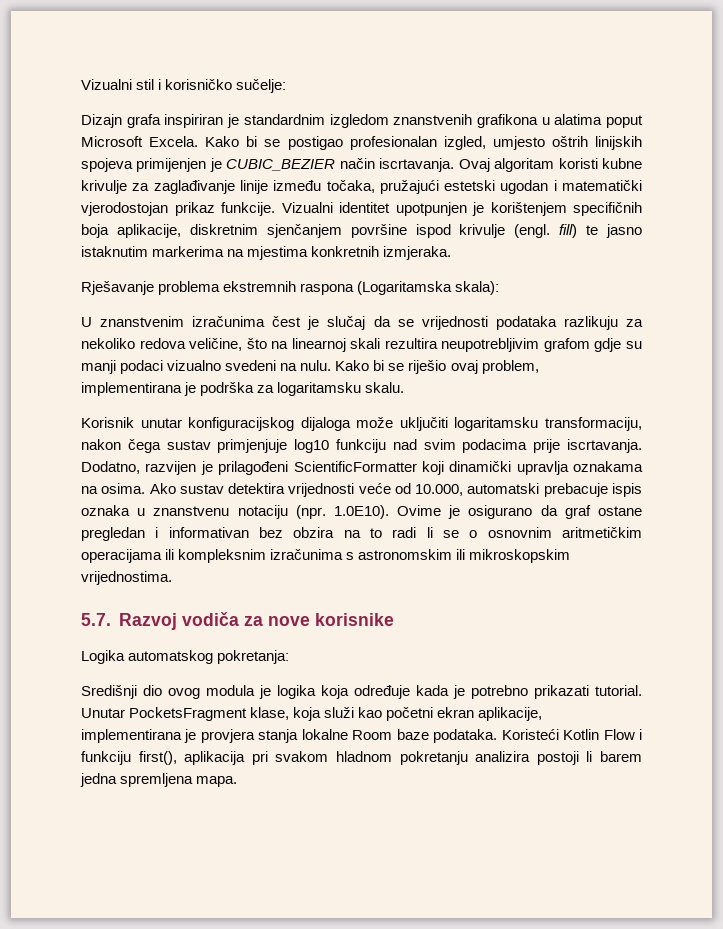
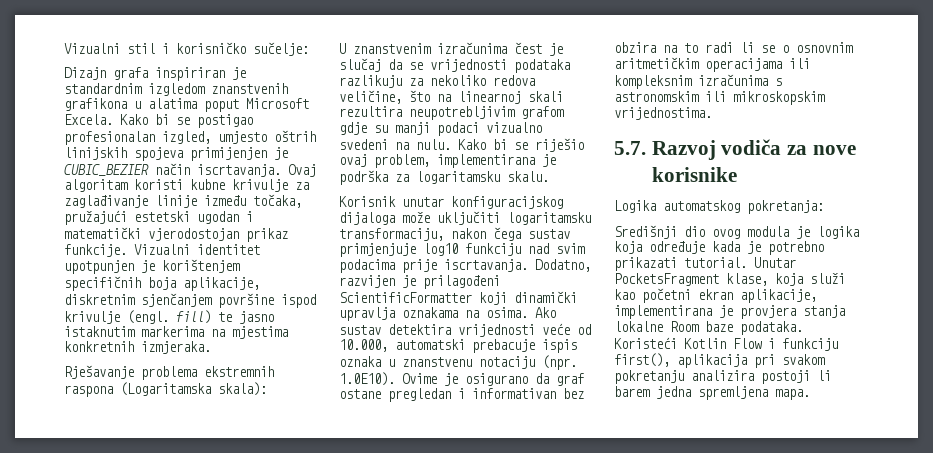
- Koristeći Kotlin Flow i funkciju first(), aplikacija pri svakom hladnom pokretanju analizira postoji li barem jedna spremljena mapa.
+ Koristeći Kotlin Flow i funkciju first(), aplikacija pri svakom pokretanju analizira postoji li barem jedna spremljena mapa.

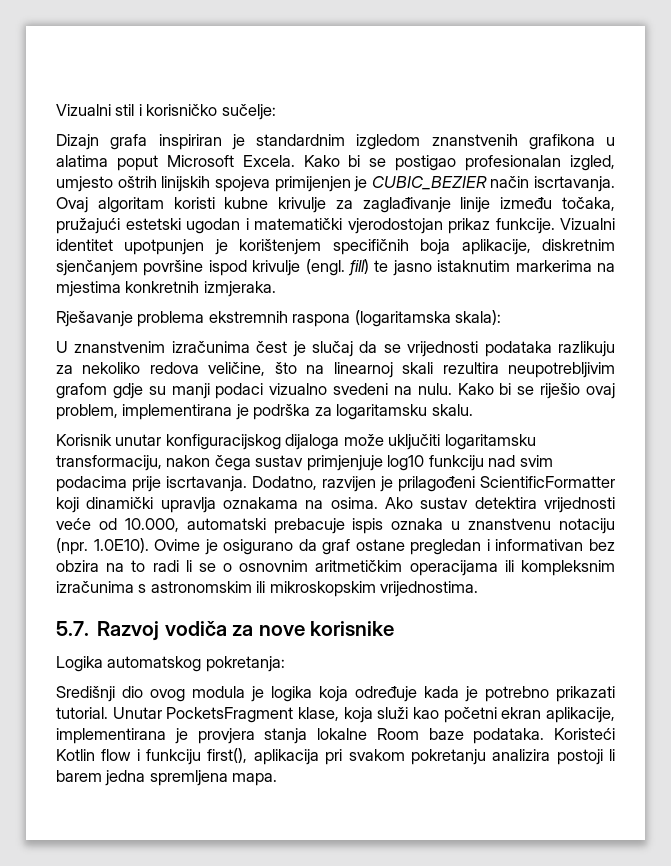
- Rješavanje problema ekstremnih raspona (Logaritamska skala):
+ Rješavanje problema ekstremnih raspona (logaritamska skala):
- Koristeći Kotlin Flow i funkciju first(), aplikacija pri svakom pokretanju analizira postoji li barem jedna spremljena mapa.
+ Koristeći Kotlin flow i funkciju first(), aplikacija pri svakom pokretanju analizira postoji li barem jedna spremljena mapa.

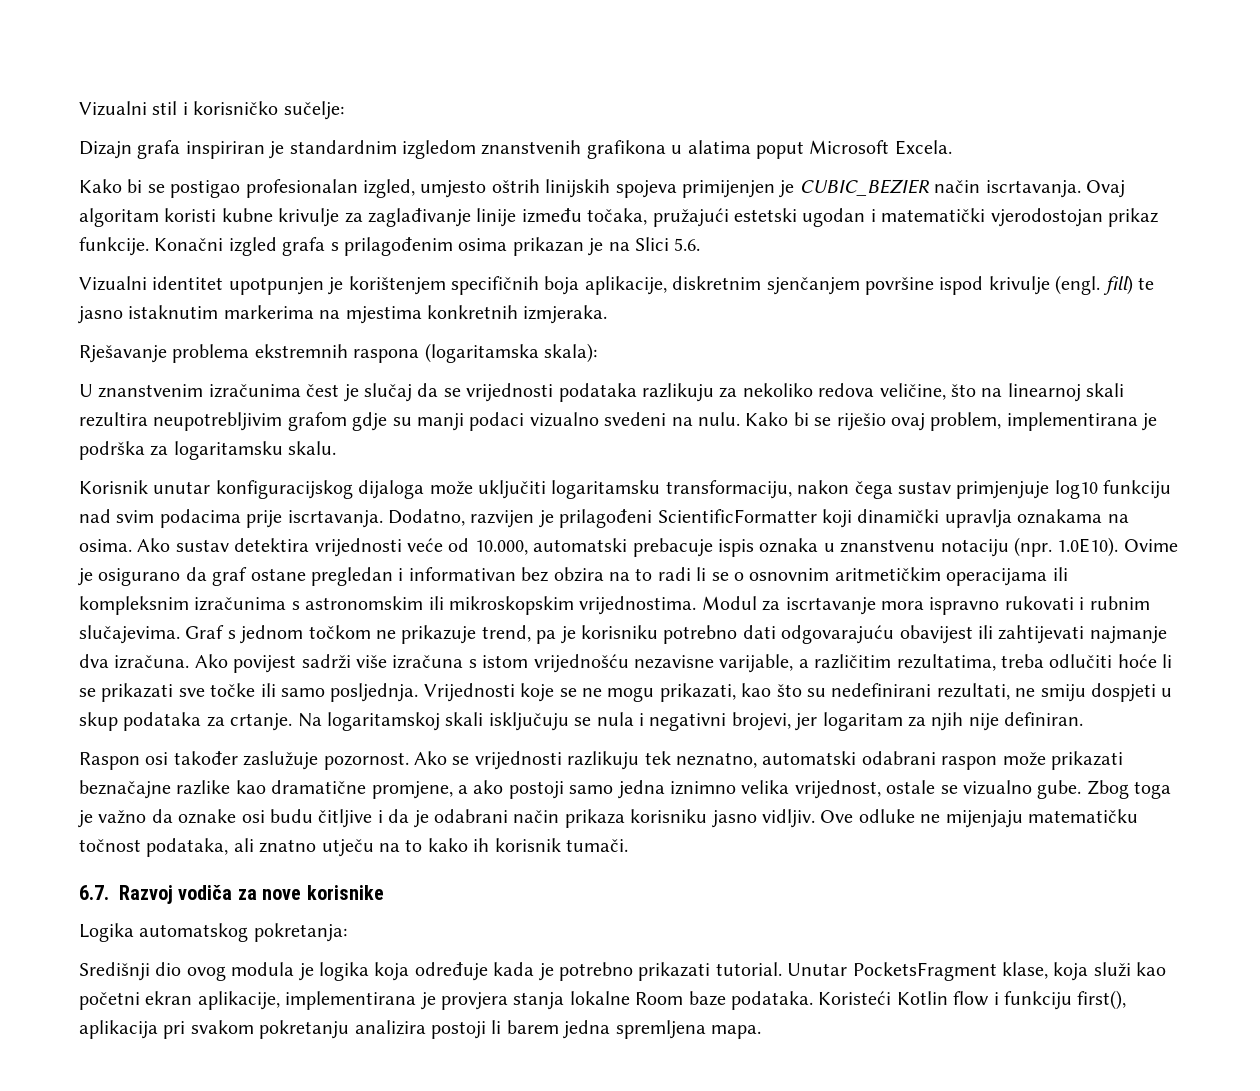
- Dizajn grafa inspiriran je standardnim izgledom znanstvenih grafikona u alatima poput Microsoft Excela. Kako bi se postigao profesionalan izgled, umjesto oštrih linijskih spojeva primijenjen je CUBIC_BEZIER način iscrtavanja.
+ Dizajn grafa inspiriran je standardnim izgledom znanstvenih grafikona u alatima poput Microsoft Excela.
+ Kako bi se postigao profesionalan izgled, umjesto oštrih linijskih spojeva primijenjen je CUBIC_BEZIER način iscrtavanja.
- Ovaj algoritam koristi kubne krivulje za zaglađivanje linije između točaka, pružajući estetski ugodan i matematički vjerodostojan prikaz funkcije. Vizualni identitet upotpunjen je korištenjem specifičnih boja aplikacije, diskretnim sjenčanjem površine ispod krivulje (engl. fill) te jasno istaknutim markerima na mjestima konkretnih izmjeraka.
+ Ovaj algoritam koristi kubne krivulje za zaglađivanje linije između točaka, pružajući estetski ugodan i matematički vjerodostojan prikaz funkcije. Konačni izgled grafa s prilagođenim osima prikazan je na Slici 5.6.
+ Vizualni identitet upotpunjen je korištenjem specifičnih boja aplikacije, diskretnim sjenčanjem površine ispod krivulje (engl. fill) te jasno istaknutim markerima na mjestima konkretnih izmjeraka.
- 1.0E10). Ovime je osigurano da graf ostane pregledan i informativan bez obzira na to radi li se o osnovnim aritmetičkim operacijama ili kompleksnim izračunima s astronomskim ili mikroskopskim vrijednostima.
- 5.7. Razvoj vodiča za nove korisnike
+ 1.0E10). Ovime je osigurano da graf ostane pregledan i informativan bez obzira na to radi li se o osnovnim aritmetičkim operacijama ili kompleksnim izračunima s astronomskim ili mikroskopskim vrijednostima. Modul za iscrtavanje mora ispravno rukovati i rubnim slučajevima. Graf s jednom točkom ne prikazuje trend, pa je korisniku potrebno dati odgovarajuću obavijest ili zahtijevati najmanje dva izračuna. Ako povijest sadrži više izračuna s istom vrijednošću nezavisne varijable, a različitim rezultatima, treba odlučiti hoće li se prikazati sve točke ili samo posljednja. Vrijednosti koje se ne mogu prikazati, kao što su nedefinirani rezultati, ne smiju dospjeti u skup podataka za crtanje. Na logaritamskoj skali isključuju se nula i negativni brojevi, jer logaritam za njih nije definiran.
+ Raspon osi također zaslužuje pozornost. Ako se vrijednosti razlikuju tek neznatno, automatski odabrani raspon može prikazati beznačajne razlike kao dramatične promjene, a ako postoji samo jedna iznimno velika vrijednost, ostale se vizualno gube. Zbog toga je važno da oznake osi budu čitljive i da je odabrani način prikaza korisniku jasno vidljiv. Ove odluke ne mijenjaju matematičku točnost podataka, ali znatno utječu na to kako ih korisnik tumači.
+ 6.7. Razvoj vodiča za nove korisnike

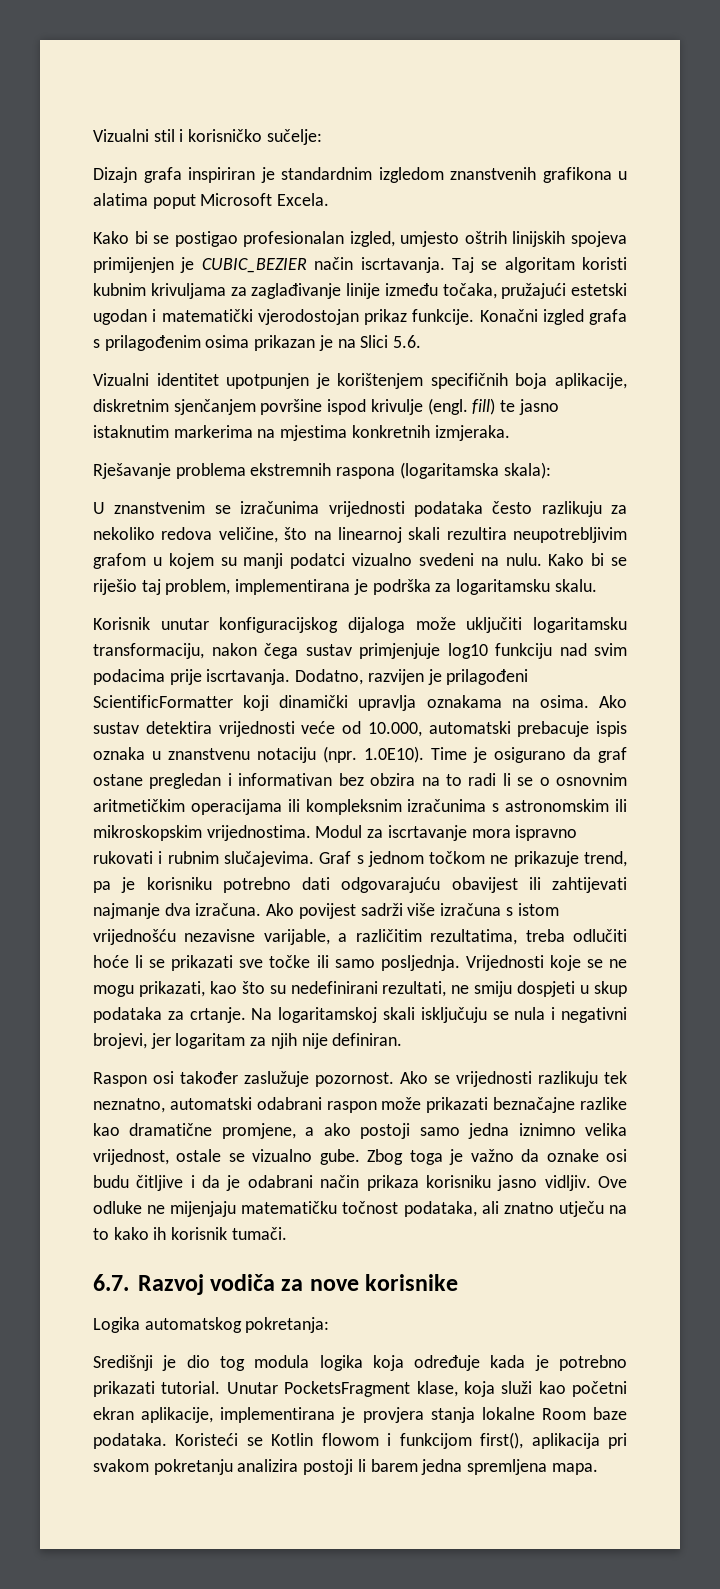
- Ovaj algoritam koristi kubne krivulje za zaglađivanje linije između točaka, pružajući estetski ugodan i matematički vjerodostojan prikaz funkcije.
+ Taj se algoritam koristi kubnim krivuljama za zaglađivanje linije između točaka, pružajući estetski ugodan i matematički vjerodostojan prikaz funkcije.
- U znanstvenim izračunima čest je slučaj da se vrijednosti podataka razlikuju za nekoliko redova veličine, što na linearnoj skali rezultira neupotrebljivim grafom gdje su manji podaci vizualno svedeni na nulu.
+ U znanstvenim se izračunima vrijednosti podataka često razlikuju za nekoliko redova veličine, što na linearnoj skali rezultira neupotrebljivim grafom u kojem su manji podatci vizualno svedeni na nulu.
- Kako bi se riješio ovaj problem, implementirana je podrška za logaritamsku skalu.
+ Kako bi se riješio taj problem, implementirana je podrška za logaritamsku skalu.
- 1.0E10). Ovime je osigurano da graf ostane pregledan i informativan bez obzira na to radi li se o osnovnim aritmetičkim operacijama ili kompleksnim izračunima s astronomskim ili mikroskopskim vrijednostima.
+ 1.0E10). Time je osigurano da graf ostane pregledan i informativan bez obzira na to radi li se o osnovnim aritmetičkim operacijama ili kompleksnim izračunima s astronomskim ili mikroskopskim vrijednostima.
- Središnji dio ovog modula je logika koja određuje kada je potrebno prikazati tutorial.
+ Središnji je dio tog modula logika koja određuje kada je potrebno prikazati tutorial.
- Koristeći Kotlin flow i funkciju first(), aplikacija pri svakom pokretanju analizira postoji li barem jedna spremljena mapa.
+ Koristeći se Kotlin flowom i funkcijom first(), aplikacija pri svakom pokretanju analizira postoji li barem jedna spremljena mapa.

